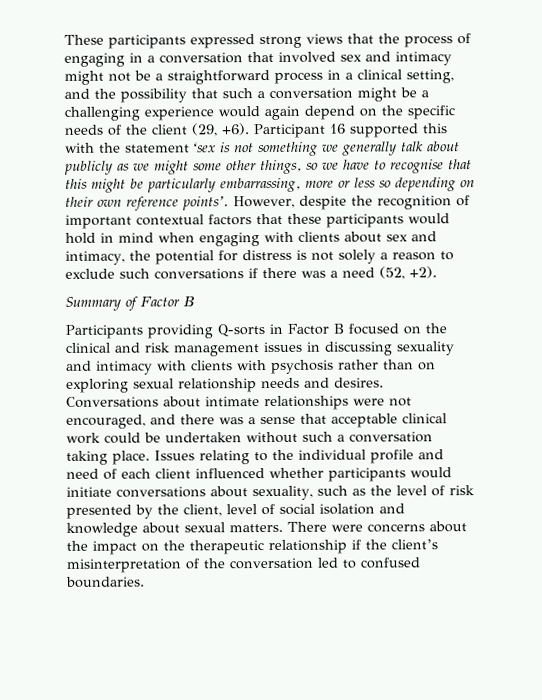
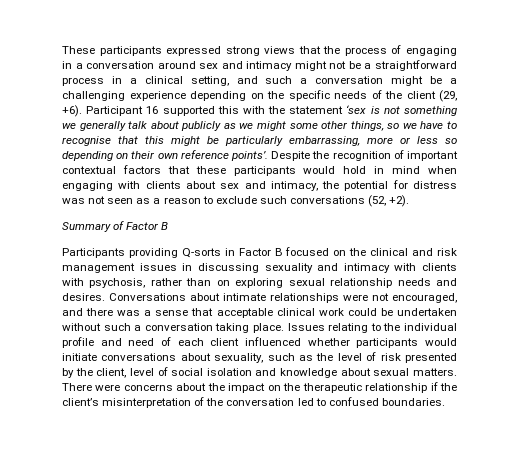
- These participants expressed strong views that the process of engaging in a conversation that involved sex and intimacy might not be a straightforward process in a clinical setting, and the possibility that such a conversation might be a challenging experience would again depend on the specific needs of the client (29, +6).
+ These participants expressed strong views that the process of engaging in a conversation around sex and intimacy might not be a straightforward process in a clinical setting, and such a conversation might be a challenging experience depending on the specific needs of the client (29, +6).
- However, despite the recognition of important contextual factors that these participants would hold in mind when engaging with clients about sex and intimacy, the potential for distress is not solely a reason to exclude such conversations if there was a need (52, +2).
+ Despite the recognition of important contextual factors that these participants would hold in mind when engaging with clients about sex and intimacy, the potential for distress was not seen as a reason to exclude such conversations (52, +2).
- Participants providing Q-sorts in Factor B focused on the clinical and risk management issues in discussing sexuality and intimacy with clients with psychosis rather than on exploring sexual relationship needs and desires.
+ Participants providing Q-sorts in Factor B focused on the clinical and risk management issues in discussing sexuality and intimacy with clients with psychosis, rather than on exploring sexual relationship needs and desires.

